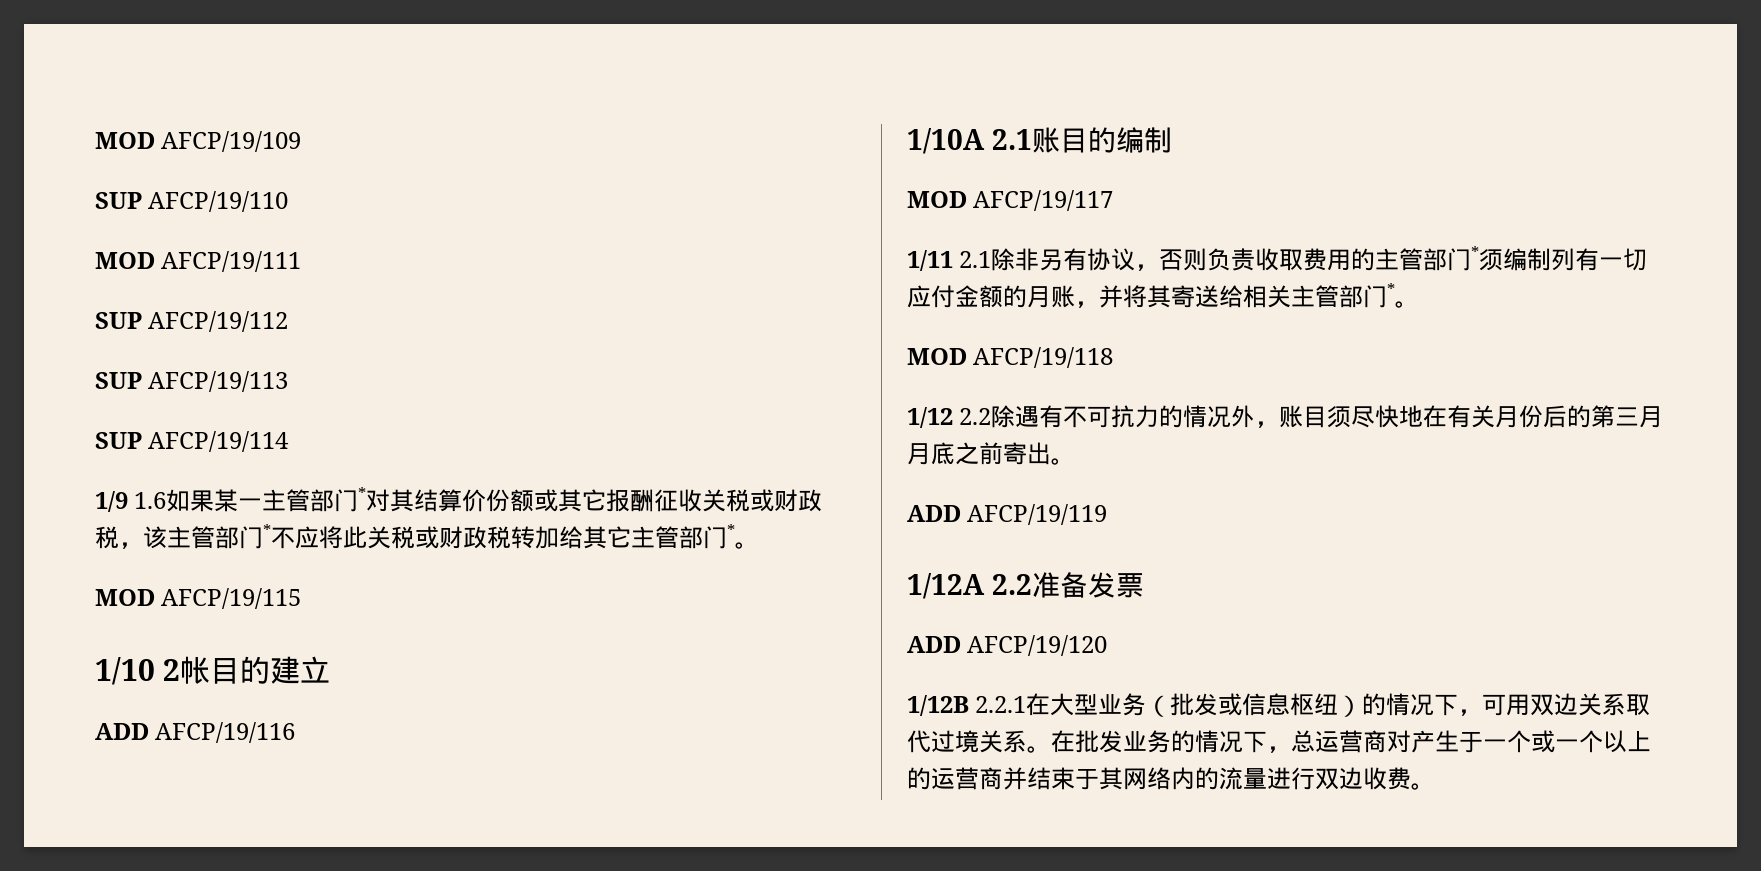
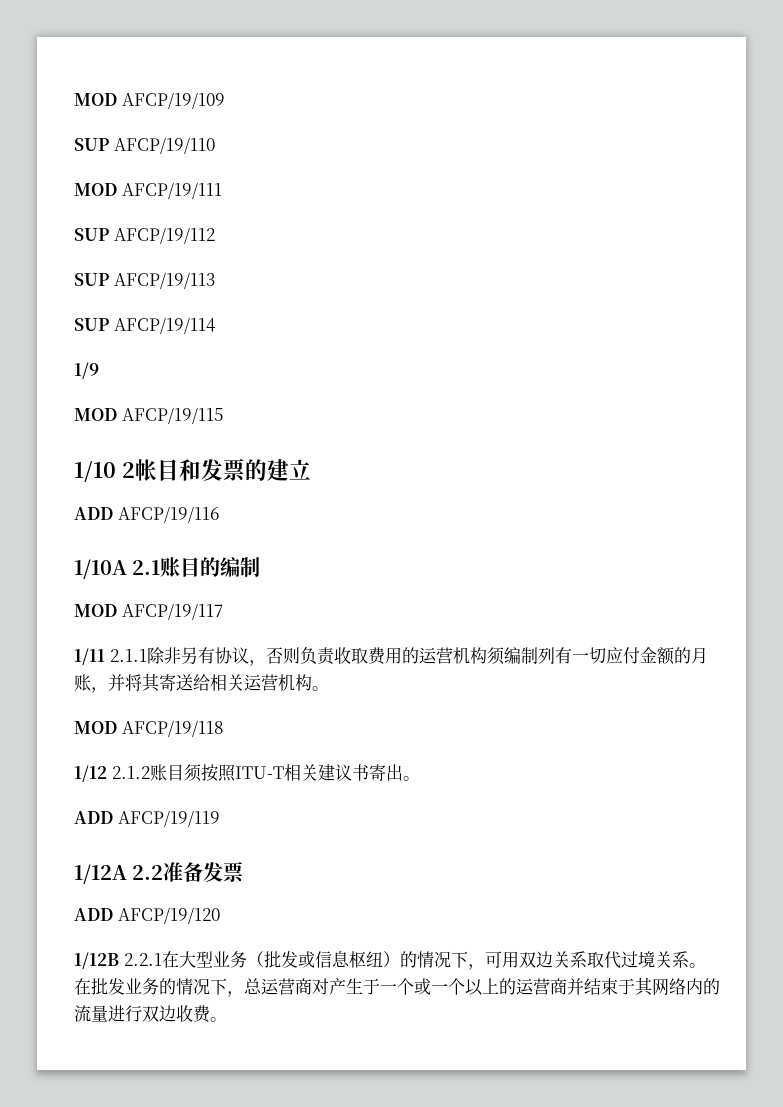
- 1/9 1.6如果某一主管部门*对其结算价份额或其它报酬征收关税或财政税，该主管部门*不应将此关税或财政税转加给其它主管部门*。
+ 1/9
- 1/10 2帐目的建立
+ 1/10 2帐目和发票的建立
- 1/11 2.1除非另有协议，否则负责收取费用的主管部门*须编制列有一切应付金额的月账，并将其寄送给相关主管部门*。
+ 1/11 2.1.1除非另有协议，否则负责收取费用的运营机构须编制列有一切应付金额的月账，并将其寄送给相关运营机构。
- 1/12 2.2除遇有不可抗力的情况外，账目须尽快地在有关月份后的第三月月底之前寄出。
+ 1/12 2.1.2账目须按照ITU-T相关建议书寄出。

